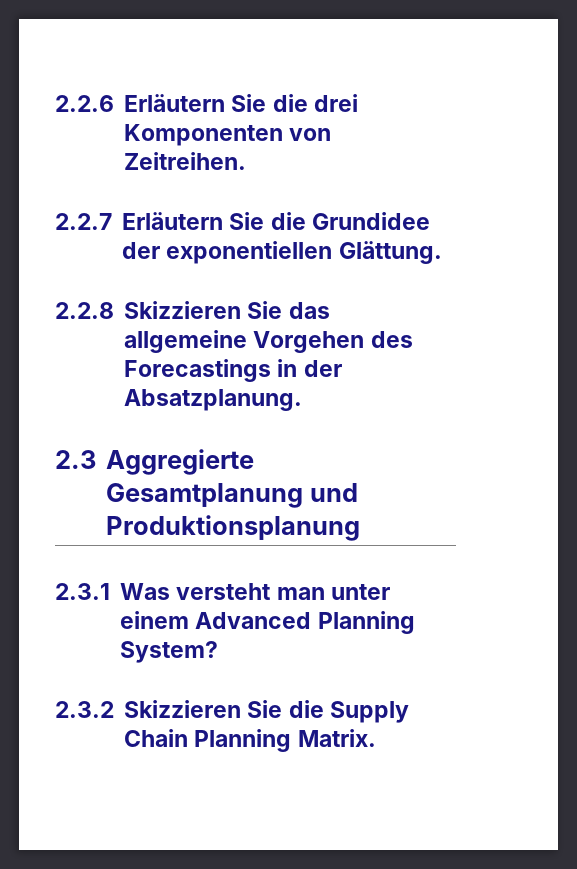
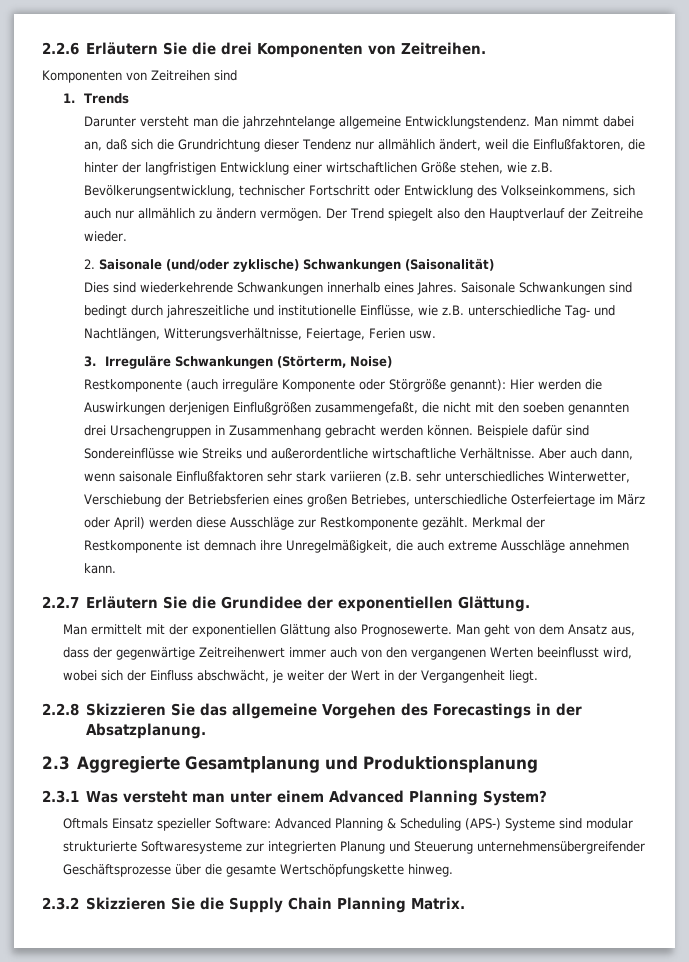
+ Komponenten von Zeitreihen sind
+ 1. Trends
+ Darunter versteht man die jahrzehntelange allgemeine Entwicklungstendenz. Man nimmt dabei an, daß sich die Grundrichtung dieser Tendenz nur allmählich ändert, weil die Einflußfaktoren, die hinter der langfristigen Entwicklung einer wirtschaftlichen Größe stehen, wie z.B. Bevölkerungsentwicklung, technischer Fortschritt oder Entwicklung des Volkseinkommens, sich auch nur allmählich zu ändern vermögen. Der Trend spiegelt also den Hauptverlauf der Zeitreihe wieder.
+ 2. Saisonale (und/oder zyklische) Schwankungen (Saisonalität)
+ Dies sind wiederkehrende Schwankungen innerhalb eines Jahres. Saisonale Schwankungen sind bedingt durch jahreszeitliche und institutionelle Einflüsse, wie z.B. unterschiedliche Tag- und Nachtlängen, Witterungsverhältnisse, Feiertage, Ferien usw.
+ 3. Irreguläre Schwankungen (Störterm, Noise)
+ Restkomponente (auch irreguläre Komponente oder Störgröße genannt): Hier werden die Auswirkungen derjenigen Einflußgrößen zusammengefaßt, die nicht mit den soeben genannten drei Ursachengruppen in Zusammenhang gebracht werden können. Beispiele dafür sind Sondereinflüsse wie Streiks und außerordentliche wirtschaftliche Verhältnisse. Aber auch dann, wenn saisonale Einflußfaktoren sehr stark variieren (z.B. sehr unterschiedliches Winterwetter, Verschiebung der Betriebsferien eines großen Betriebes, unterschiedliche Osterfeiertage im März oder April) werden diese Ausschläge zur Restkomponente gezählt. Merkmal der Restkomponente ist demnach ihre Unregelmäßigkeit, die auch extreme Ausschläge annehmen kann.
+ Man ermittelt mit der exponentiellen Glättung also Prognosewerte. Man geht von dem Ansatz aus, dass der gegenwärtige Zeitreihenwert immer auch von den vergangenen Werten beeinflusst wird, wobei sich der Einfluss abschwächt, je weiter der Wert in der Vergangenheit liegt.
+ Oftmals Einsatz spezieller Software: Advanced Planning & Scheduling (APS-) Systeme sind modular strukturierte Softwaresysteme zur integrierten Planung und Steuerung unternehmensübergreifender Geschäftsprozesse über die gesamte Wertschöpfungskette hinweg.

